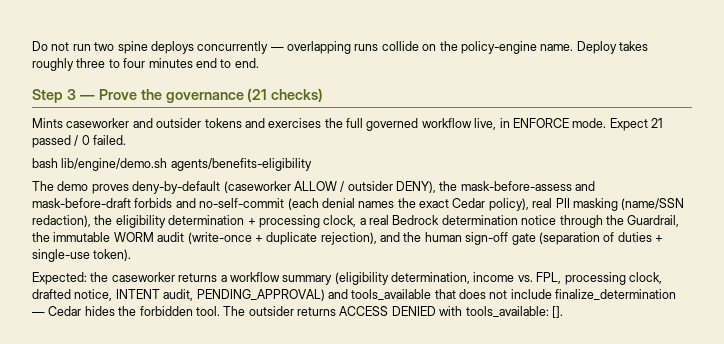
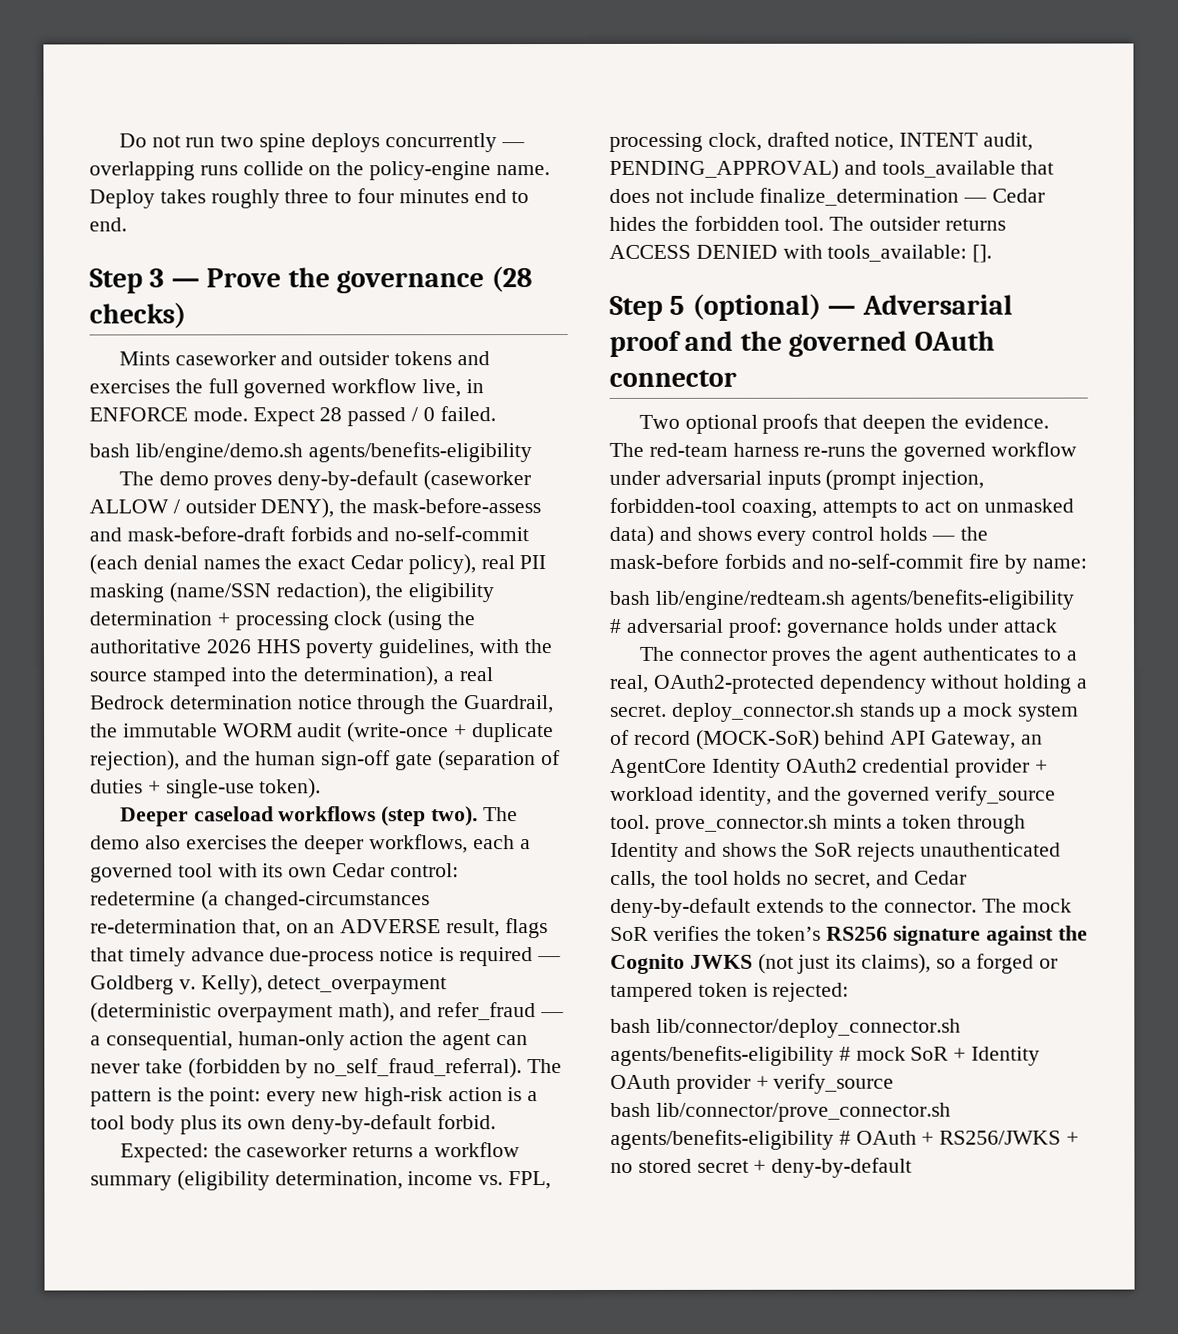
- Step 3 — Prove the governance (21 checks)
+ Step 3 — Prove the governance (28 checks)
- Expect 21 passed / 0 failed.
+ Expect 28 passed / 0 failed.
- The demo proves deny-by-default (caseworker ALLOW / outsider DENY), the mask-before-assess and mask-before-draft forbids and no-self-commit (each denial names the exact Cedar policy), real PII masking (name/SSN redaction), the eligibility determination + processing clock, a real Bedrock determination notice through the Guardrail, the immutable WORM audit (write-once + duplicate rejection), and the human sign-off gate (separation of duties + single-use token).
+ The demo proves deny-by-default (caseworker ALLOW / outsider DENY), the mask-before-assess and mask-before-draft forbids and no-self-commit (each denial names the exact Cedar policy), real PII masking (name/SSN redaction), the eligibility determination + processing clock (using the authoritative 2026 HHS poverty guidelines, with the source stamped into the determination), a real Bedrock determination notice through the Guardrail, the immutable WORM audit (write-once + duplicate rejection), and the human sign-off gate (separation of duties + single-use token).
+ Deeper caseload workflows (step two). The demo also exercises the deeper workflows, each a governed tool with its own Cedar control: redetermine (a changed-circumstances re-determination that, on an ADVERSE result, flags that timely advance due-process notice is required — Goldberg v. Kelly), detect_overpayment (deterministic overpayment math), and refer_fraud — a consequential, human-only action the agent can never take (forbidden by no_self_fraud_referral). The pattern is the point: every new high-risk action is a tool body plus its own deny-by-default forbid.
+ Step 5 (optional) — Adversarial proof and the governed OAuth connector
+ Two optional proofs that deepen the evidence. The red-team harness re-runs the governed workflow under adversarial inputs (prompt injection, forbidden-tool coaxing, attempts to act on unmasked data) and shows every control holds — the mask-before forbids and no-self-commit fire by name:
+ bash lib/engine/redteam.sh agents/benefits-eligibility # adversarial proof: governance holds under attack
+ The connector proves the agent authenticates to a real, OAuth2-protected dependency without holding a secret. deploy_connector.sh stands up a mock system of record (MOCK-SoR) behind API Gateway, an AgentCore Identity OAuth2 credential provider + workload identity, and the governed verify_source tool. prove_connector.sh mints a token through Identity and shows the SoR rejects unauthenticated calls, the tool holds no secret, and Cedar deny-by-default extends to the connector. The mock SoR verifies the token’s RS256 signature against the Cognito JWKS (not just its claims), so a forged or tampered token is rejected:
+ bash lib/connector/deploy_connector.sh agents/benefits-eligibility # mock SoR + Identity OAuth provider + verify_source
+ bash lib/connector/prove_connector.sh agents/benefits-eligibility # OAuth + RS256/JWKS + no stored secret + deny-by-default

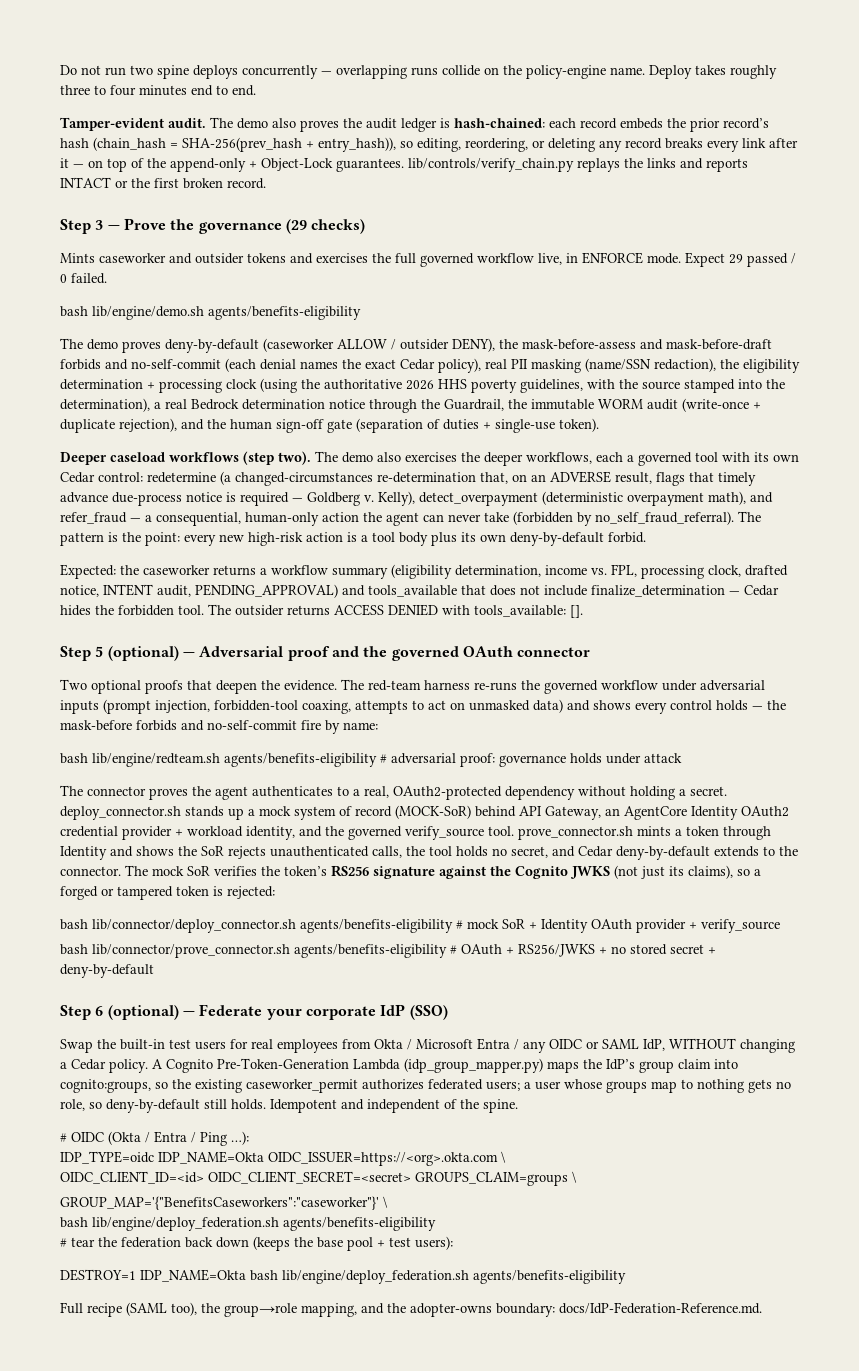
+ Tamper-evident audit. The demo also proves the audit ledger is hash-chained: each record embeds the prior record’s hash (chain_hash = SHA-256(prev_hash + entry_hash)), so editing, reordering, or deleting any record breaks every link after it — on top of the append-only + Object-Lock guarantees. lib/controls/verify_chain.py replays the links and reports INTACT or the first broken record.
- Step 3 — Prove the governance (28 checks)
+ Step 3 — Prove the governance (29 checks)
- Expect 28 passed / 0 failed.
+ Expect 29 passed / 0 failed.
+ Step 6 (optional) — Federate your corporate IdP (SSO)
+ Swap the built-in test users for real employees from Okta / Microsoft Entra / any OIDC or SAML IdP, WITHOUT changing a Cedar policy. A Cognito Pre-Token-Generation Lambda (idp_group_mapper.py) maps the IdP’s group claim into cognito:groups, so the existing caseworker_permit authorizes federated users; a user whose groups map to nothing gets no role, so deny-by-default still holds. Idempotent and independent of the spine.
+ # OIDC (Okta / Entra / Ping …):
+ IDP_TYPE=oidc IDP_NAME=Okta OIDC_ISSUER=https://<org>.okta.com \
+ OIDC_CLIENT_ID=<id> OIDC_CLIENT_SECRET=<secret> GROUPS_CLAIM=groups \
+ GROUP_MAP='{"BenefitsCaseworkers":"caseworker"}' \
+ bash lib/engine/deploy_federation.sh agents/benefits-eligibility
+ # tear the federation back down (keeps the base pool + test users):
+ DESTROY=1 IDP_NAME=Okta bash lib/engine/deploy_federation.sh agents/benefits-eligibility
+ Full recipe (SAML too), the group→role mapping, and the adopter-owns boundary: docs/IdP-Federation-Reference.md.

